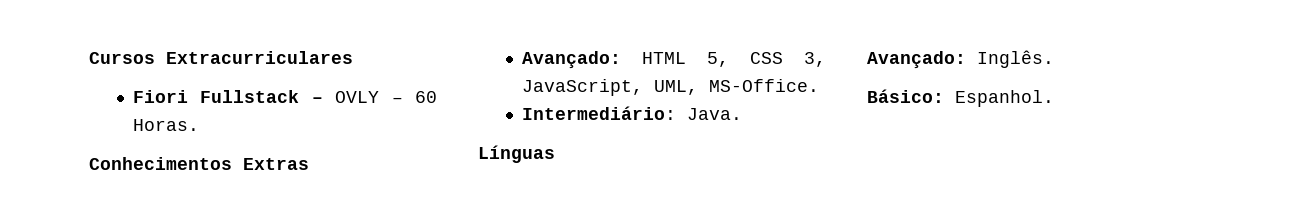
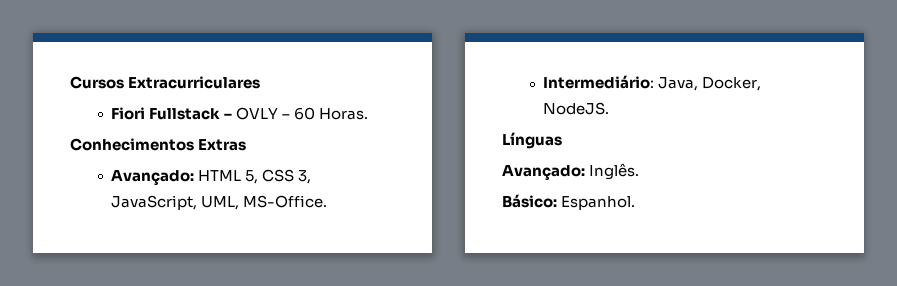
- Intermediário: Java.
+ Intermediário: Java, Docker, NodeJS.

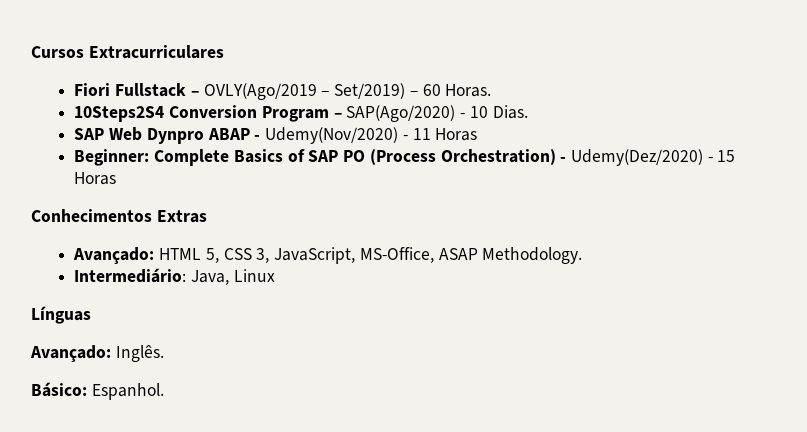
- Fiori Fullstack – OVLY – 60 Horas.
+ Fiori Fullstack – OVLY(Ago/2019 – Set/2019) – 60 Horas.
+ 10Steps2S4 Conversion Program – SAP(Ago/2020) - 10 Dias.
+ SAP Web Dynpro ABAP - Udemy(Nov/2020) - 11 Horas
+ Beginner: Complete Basics of SAP PO (Process Orchestration) - Udemy(Dez/2020) - 15 Horas
- Avançado: HTML 5, CSS 3, JavaScript, UML, MS-Office.
+ Avançado: HTML 5, CSS 3, JavaScript, MS-Office, ASAP Methodology.
- Intermediário: Java, Docker, NodeJS.
+ Intermediário: Java, Linux

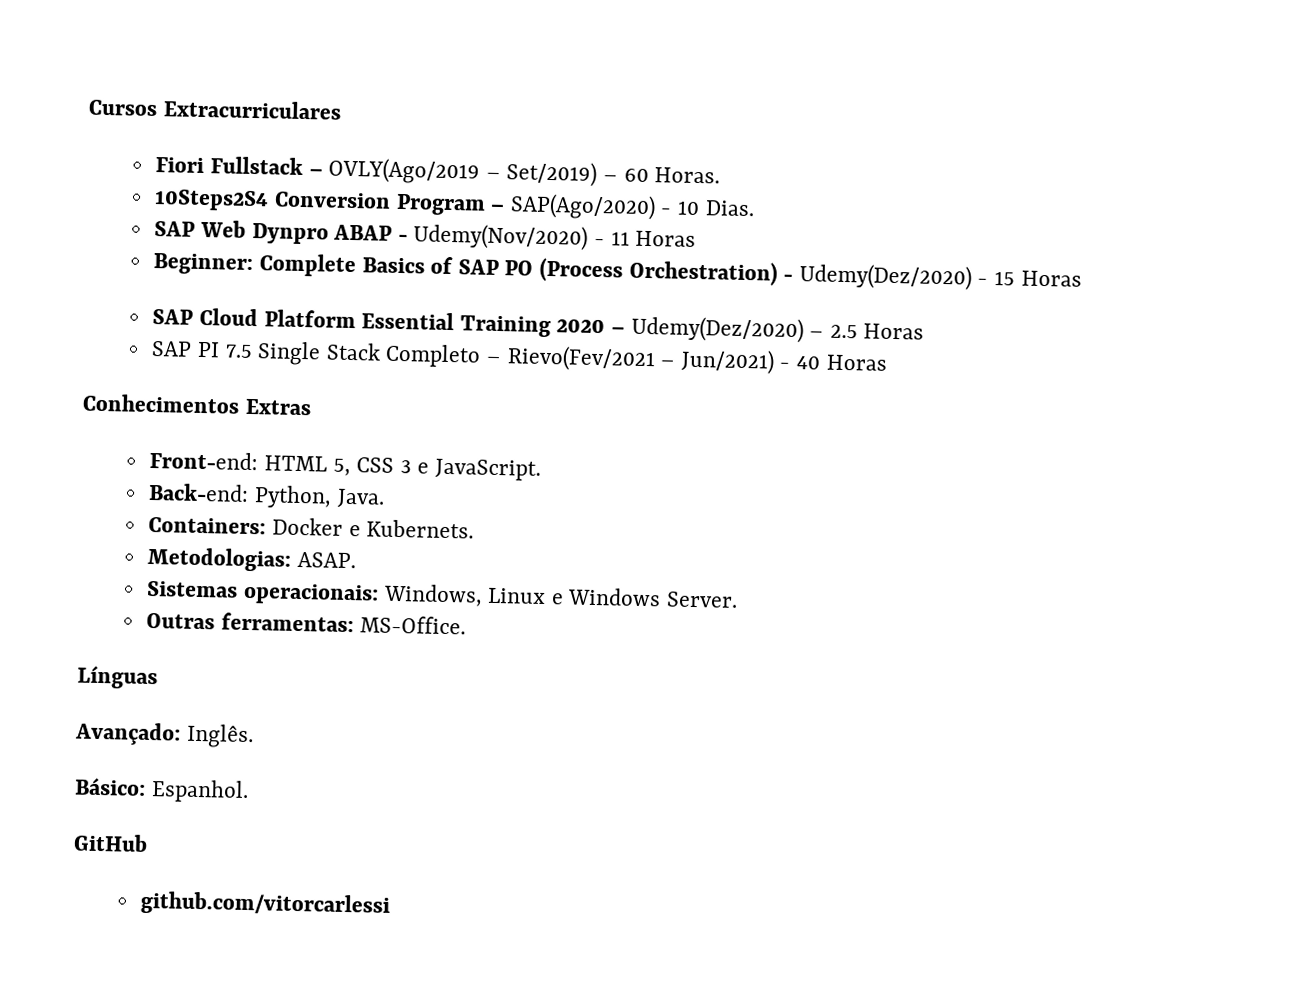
+ SAP Cloud Platform Essential Training 2020 – Udemy(Dez/2020) – 2.5 Horas
+ SAP PI 7.5 Single Stack Completo – Rievo(Fev/2021 – Jun/2021) - 40 Horas
- Avançado: HTML 5, CSS 3, JavaScript, MS-Office, ASAP Methodology.
- Intermediário: Java, Linux
+ Front-end: HTML 5, CSS 3 e JavaScript.
+ Back-end: Python, Java.
+ Containers: Docker e Kubernets.
+ Metodologias: ASAP.
+ Sistemas operacionais: Windows, Linux e Windows Server.
+ Outras ferramentas: MS-Office.
+ GitHub
+ github.com/vitorcarlessi

